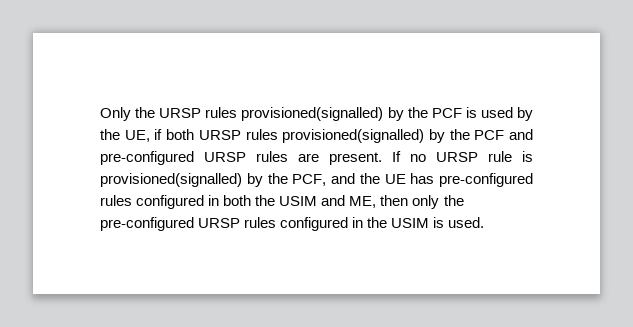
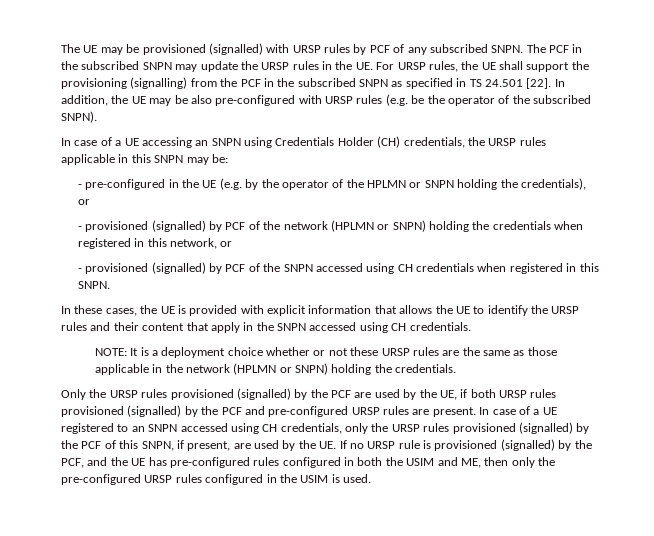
+ The UE may be provisioned (signalled) with URSP rules by PCF of any subscribed SNPN. The PCF in the subscribed SNPN may update the URSP rules in the UE. For URSP rules, the UE shall support the provisioning (signalling) from the PCF in the subscribed SNPN as specified in TS 24.501 [22]. In addition, the UE may be also pre-configured with URSP rules (e.g. be the operator of the subscribed SNPN).
+ In case of a UE accessing an SNPN using Credentials Holder (CH) credentials, the URSP rules applicable in this SNPN may be:
+ - pre-configured in the UE (e.g. by the operator of the HPLMN or SNPN holding the credentials), or
+ - provisioned (signalled) by PCF of the network (HPLMN or SNPN) holding the credentials when registered in this network, or
+ - provisioned (signalled) by PCF of the SNPN accessed using CH credentials when registered in this SNPN.
+ In these cases, the UE is provided with explicit information that allows the UE to identify the URSP rules and their content that apply in the SNPN accessed using CH credentials.
+ NOTE: It is a deployment choice whether or not these URSP rules are the same as those applicable in the network (HPLMN or SNPN) holding the credentials.
- Only the URSP rules provisioned(signalled) by the PCF is used by the UE, if both URSP rules provisioned(signalled) by the PCF and pre-configured URSP rules are present.
+ Only the URSP rules provisioned (signalled) by the PCF are used by the UE, if both URSP rules provisioned (signalled) by the PCF and pre-configured URSP rules are present.
- If no URSP rule is provisioned(signalled) by the PCF, and the UE has pre-configured rules configured in both the USIM and ME, then only the pre-configured URSP rules configured in the USIM is used.
+ In case of a UE registered to an SNPN accessed using CH credentials, only the URSP rules provisioned (signalled) by the PCF of this SNPN, if present, are used by the UE. If no URSP rule is provisioned (signalled) by the PCF, and the UE has pre-configured rules configured in both the USIM and ME, then only the pre-configured URSP rules configured in the USIM is used.

